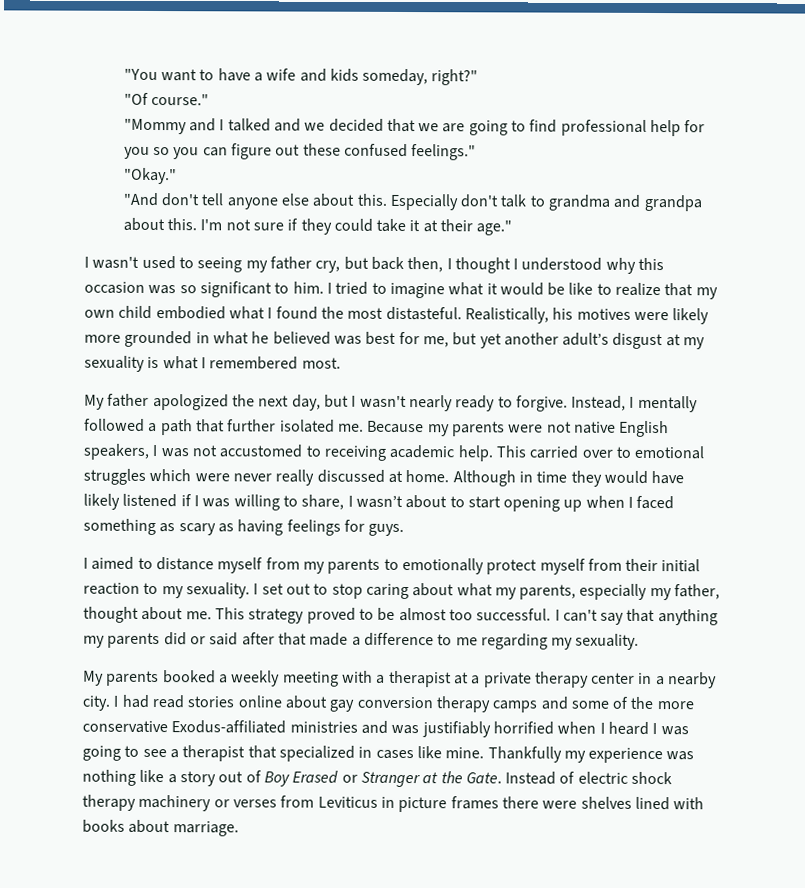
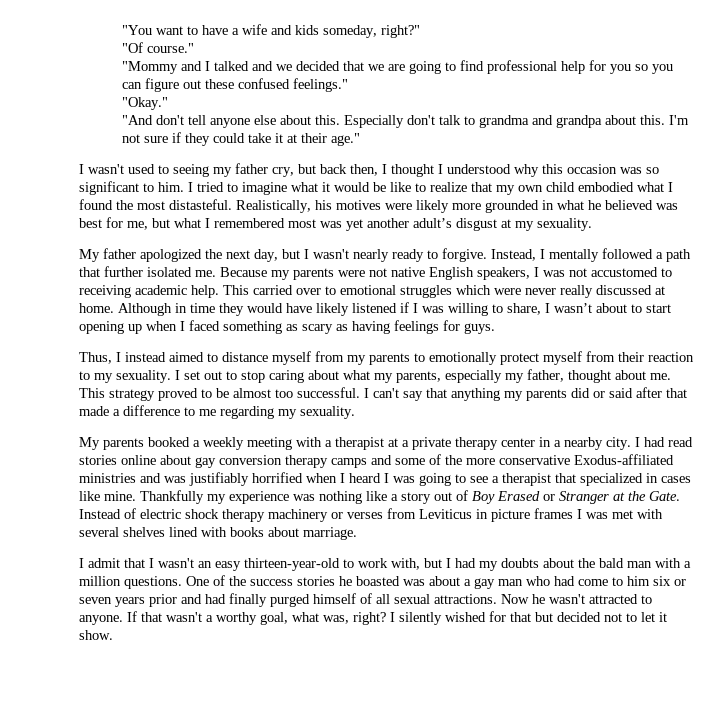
- Realistically, his motives were likely more grounded in what he believed was best for me, but yet another adult’s disgust at my sexuality is what I remembered most.
+ Realistically, his motives were likely more grounded in what he believed was best for me, but what I remembered most was yet another adult’s disgust at my sexuality.
- I aimed to distance myself from my parents to emotionally protect myself from their initial reaction to my sexuality.
+ Thus, I instead aimed to distance myself from my parents to emotionally protect myself from their reaction to my sexuality.
- Instead of electric shock therapy machinery or verses from Leviticus in picture frames there were shelves lined with books about marriage.
+ Instead of electric shock therapy machinery or verses from Leviticus in picture frames I was met with several shelves lined with books about marriage.
+ I admit that I wasn't an easy thirteen-year-old to work with, but I had my doubts about the bald man with a million questions. One of the success stories he boasted was about a gay man who had come to him six or seven years prior and had finally purged himself of all sexual attractions. Now he wasn't attracted to anyone. If that wasn't a worthy goal, what was, right? I silently wished for that but decided not to let it show.

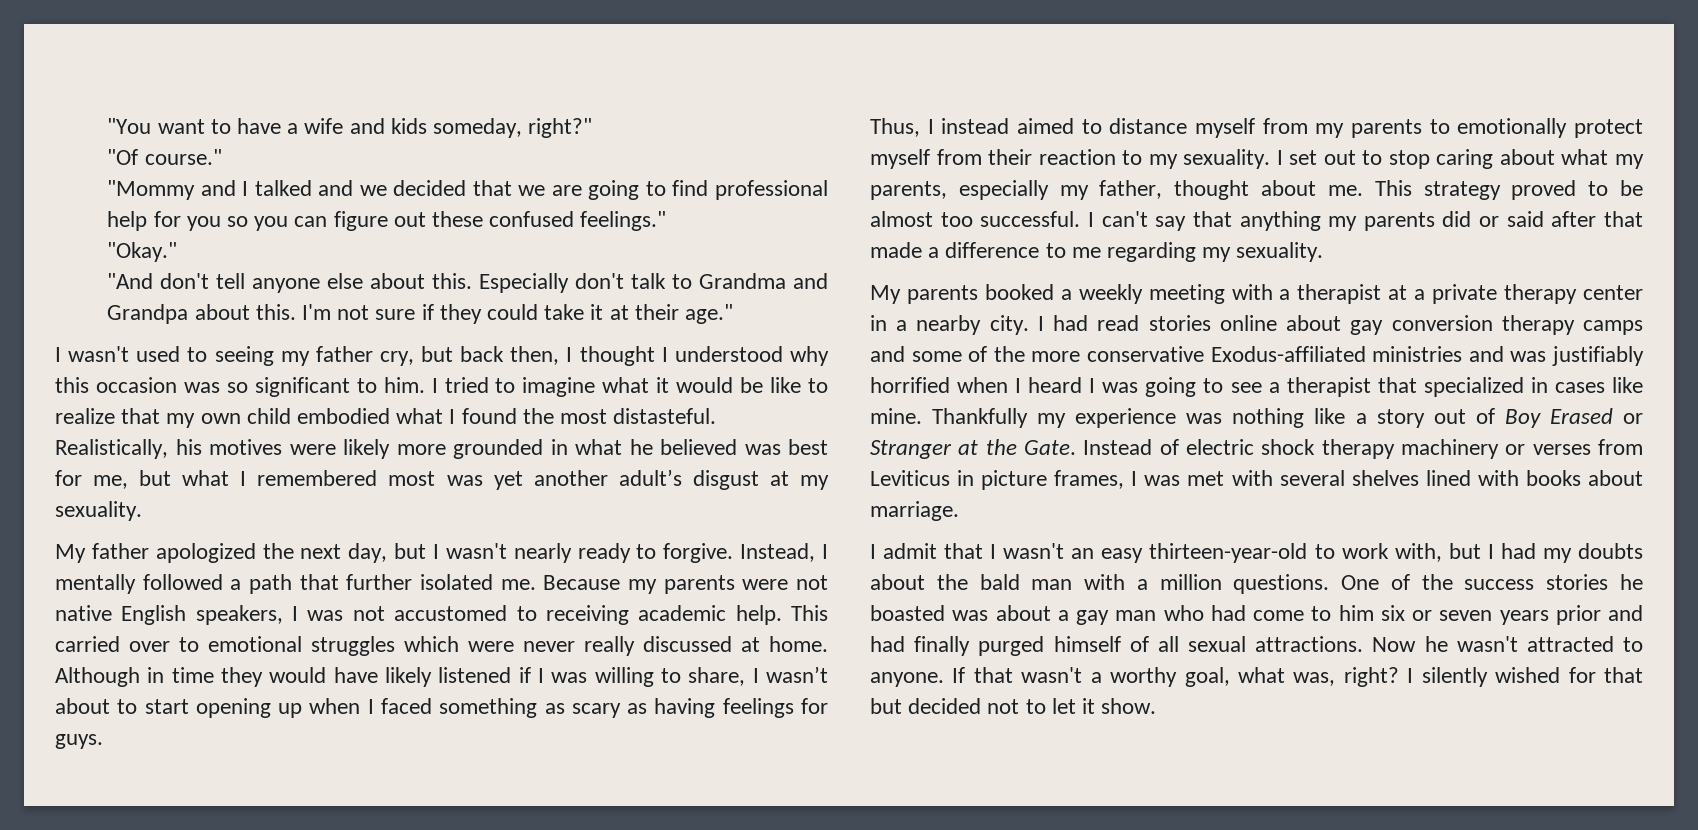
- Especially don't talk to grandma and grandpa about this.
+ Especially don't talk to Grandma and Grandpa about this.
- Instead of electric shock therapy machinery or verses from Leviticus in picture frames I was met with several shelves lined with books about marriage.
+ Instead of electric shock therapy machinery or verses from Leviticus in picture frames, I was met with several shelves lined with books about marriage.

